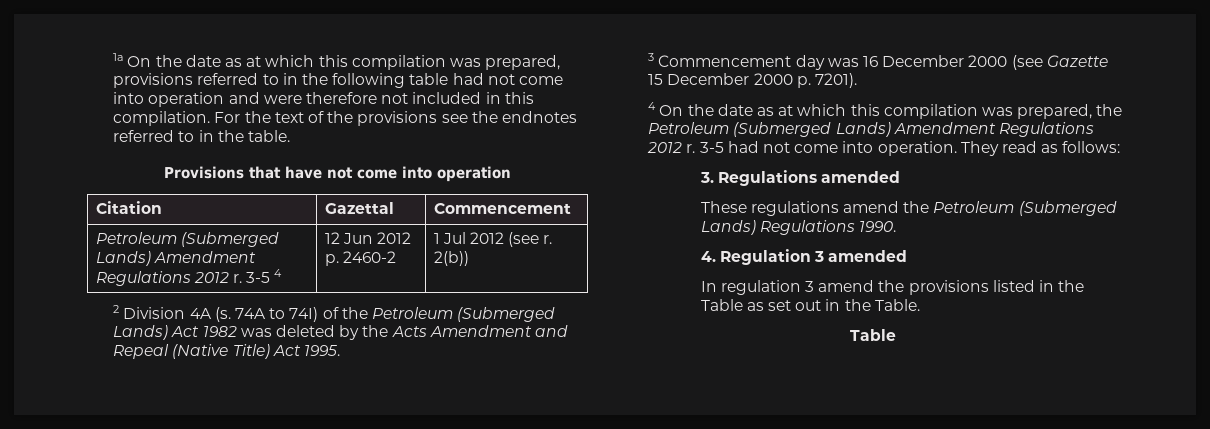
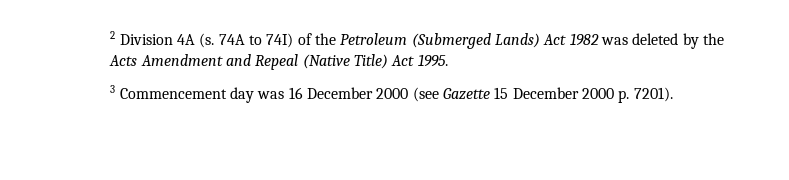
- 1a On the date as at which this compilation was prepared, provisions referred to in the following table had not come into operation and were therefore not included in this compilation. For the text of the provisions see the endnotes referred to in the table.
- Provisions that have not come into operation
- Citation | Gazettal | Commencement
- Petroleum (Submerged Lands) Amendment Regulations 2012 r. 3-5 4 | 12 Jun 2012 p. 2460-2 | 1 Jul 2012 (see r. 2(b))
- 4 On the date as at which this compilation was prepared, the Petroleum (Submerged Lands) Amendment Regulations 2012 r. 3-5 had not come into operation. They read as follows:
- 3. Regulations amended
- These regulations amend the Petroleum (Submerged Lands) Regulations 1990.
- 4. Regulation 3 amended
- In regulation 3 amend the provisions listed in the Table as set out in the Table.
- Table

